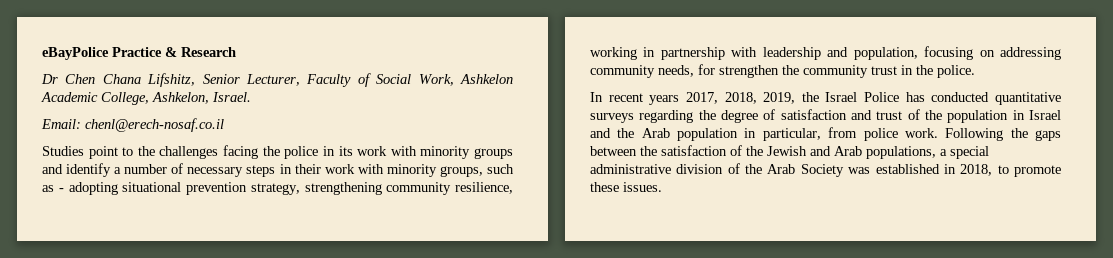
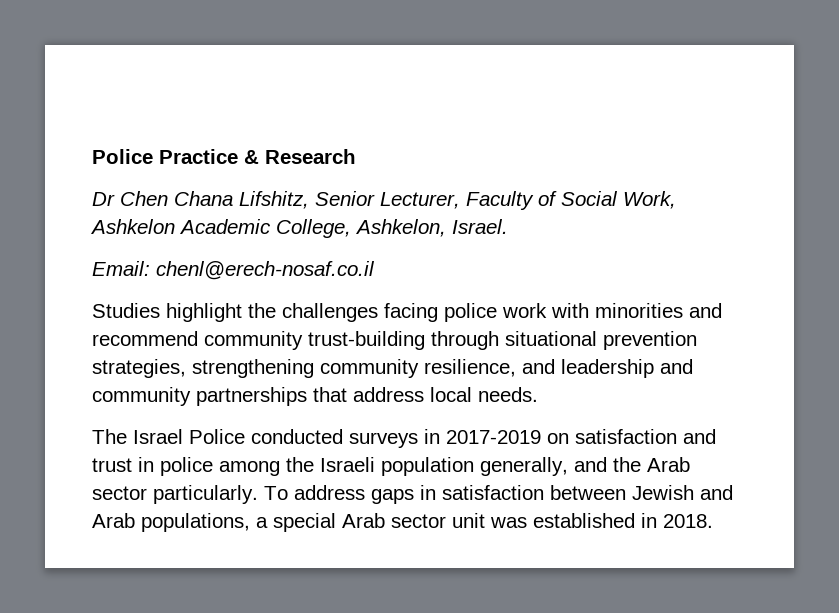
- eBayPolice Practice & Research
+ Police Practice & Research
- Studies point to the challenges facing the police in its work with minority groups and identify a number of necessary steps in their work with minority groups, such as - adopting situational prevention strategy, strengthening community resilience, working in partnership with leadership and population, focusing on addressing community needs, for strengthen the community trust in the police.
- In recent years 2017, 2018, 2019, the Israel Police has conducted quantitative surveys regarding the degree of satisfaction and trust of the population in Israel and the Arab population in particular, from police work. Following the gaps between the satisfaction of the Jewish and Arab populations, a special administrative division of the Arab Society was established in 2018, to promote these issues.
+ Studies highlight the challenges facing police work with minorities and recommend community trust-building through situational prevention strategies, strengthening community resilience, and leadership and community partnerships that address local needs.
+ The Israel Police conducted surveys in 2017-2019 on satisfaction and trust in police among the Israeli population generally, and the Arab sector particularly. To address gaps in satisfaction between Jewish and Arab populations, a special Arab sector unit was established in 2018.

